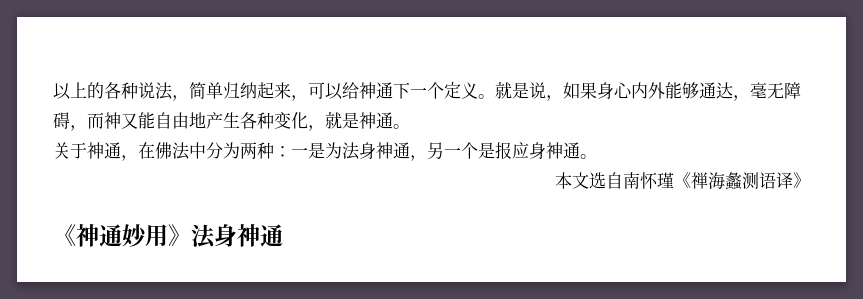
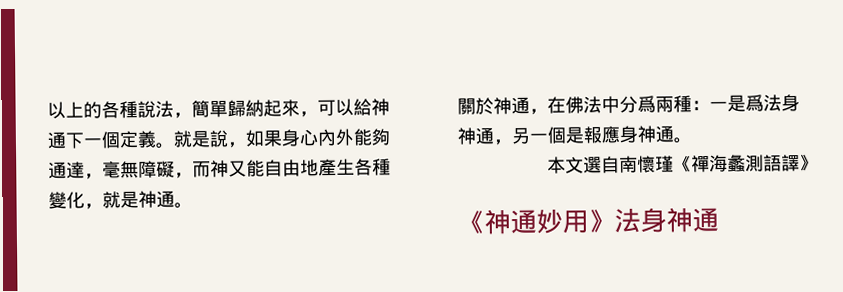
- 以上的各种说法，简单归纳起来，可以给神通下一个定义。就是说，如果身心内外能够通达，毫无障碍，而神又能自由地产生各种变化，就是神通。
+ 以上的各種說法，簡單歸納起來，可以給神通下一個定義。就是說，如果身心內外能夠通達，毫無障礙，而神又能自由地產生各種變化，就是神通。
- 关于神通，在佛法中分为两种：一是为法身神通，另一个是报应身神通。
+ 關於神通，在佛法中分爲兩種：一是爲法身神通，另一個是報應身神通。
- 本文选自南怀瑾《禅海蠡测语译》
+ 本文選自南懷瑾《禪海蠡測語譯》

